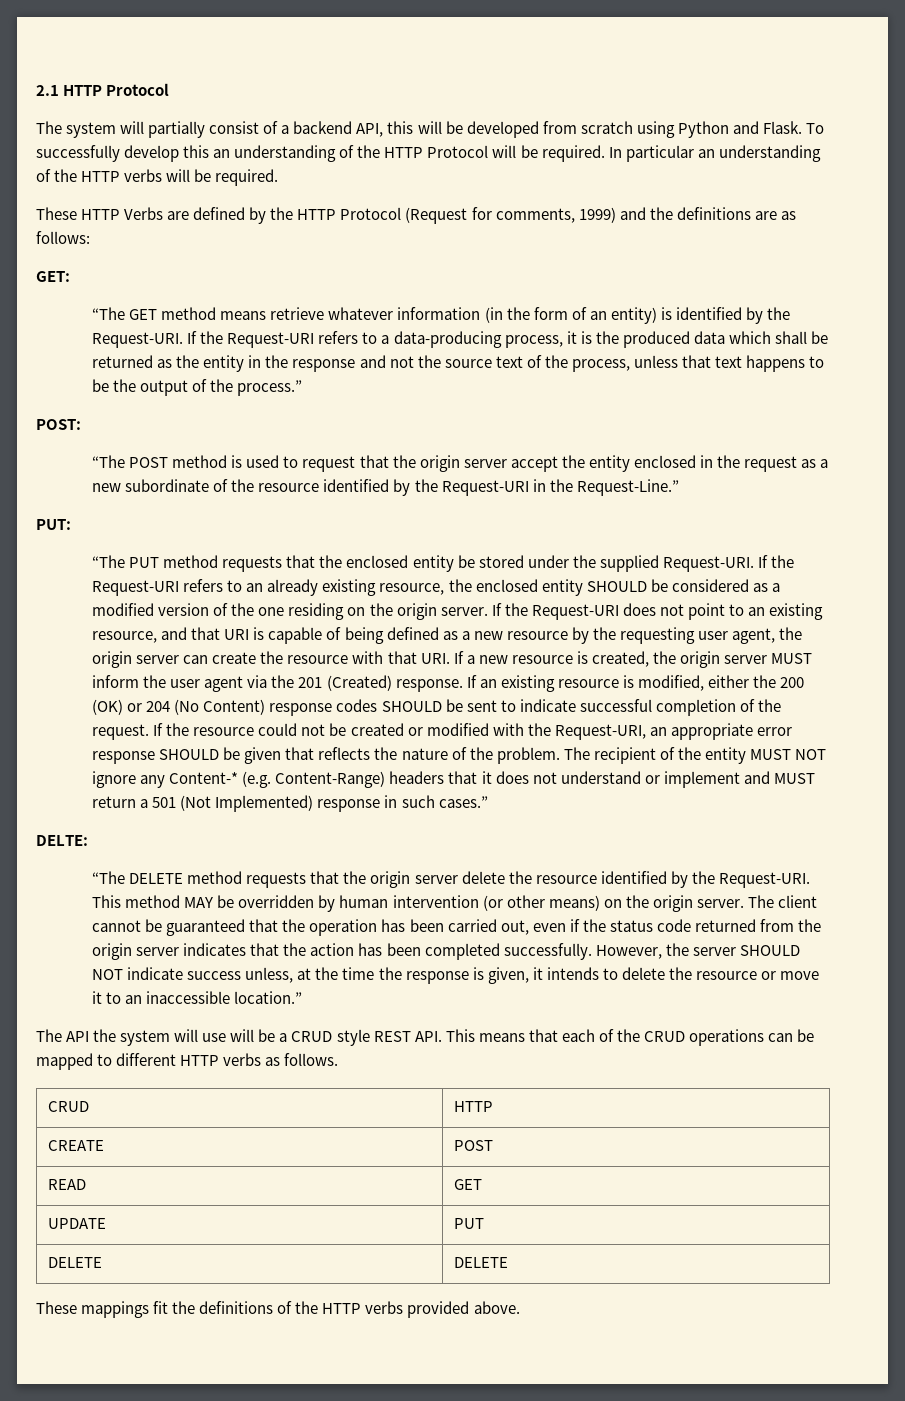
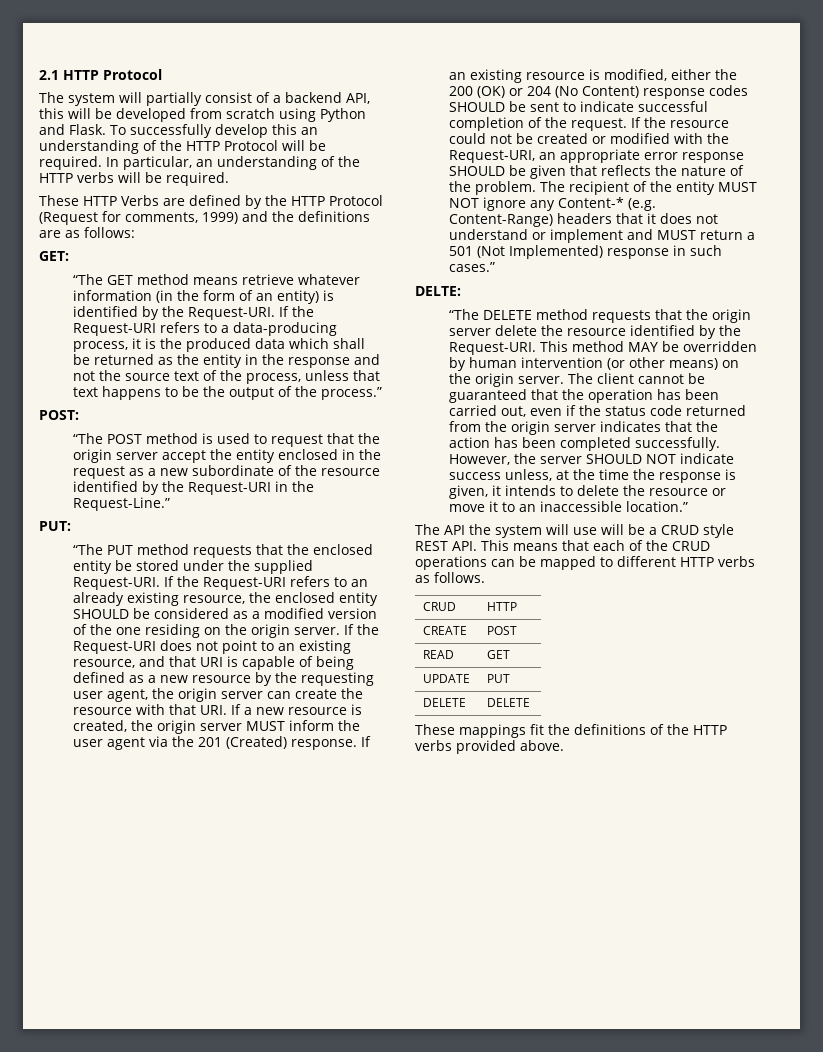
- In particular an understanding of the HTTP verbs will be required.
+ In particular, an understanding of the HTTP verbs will be required.

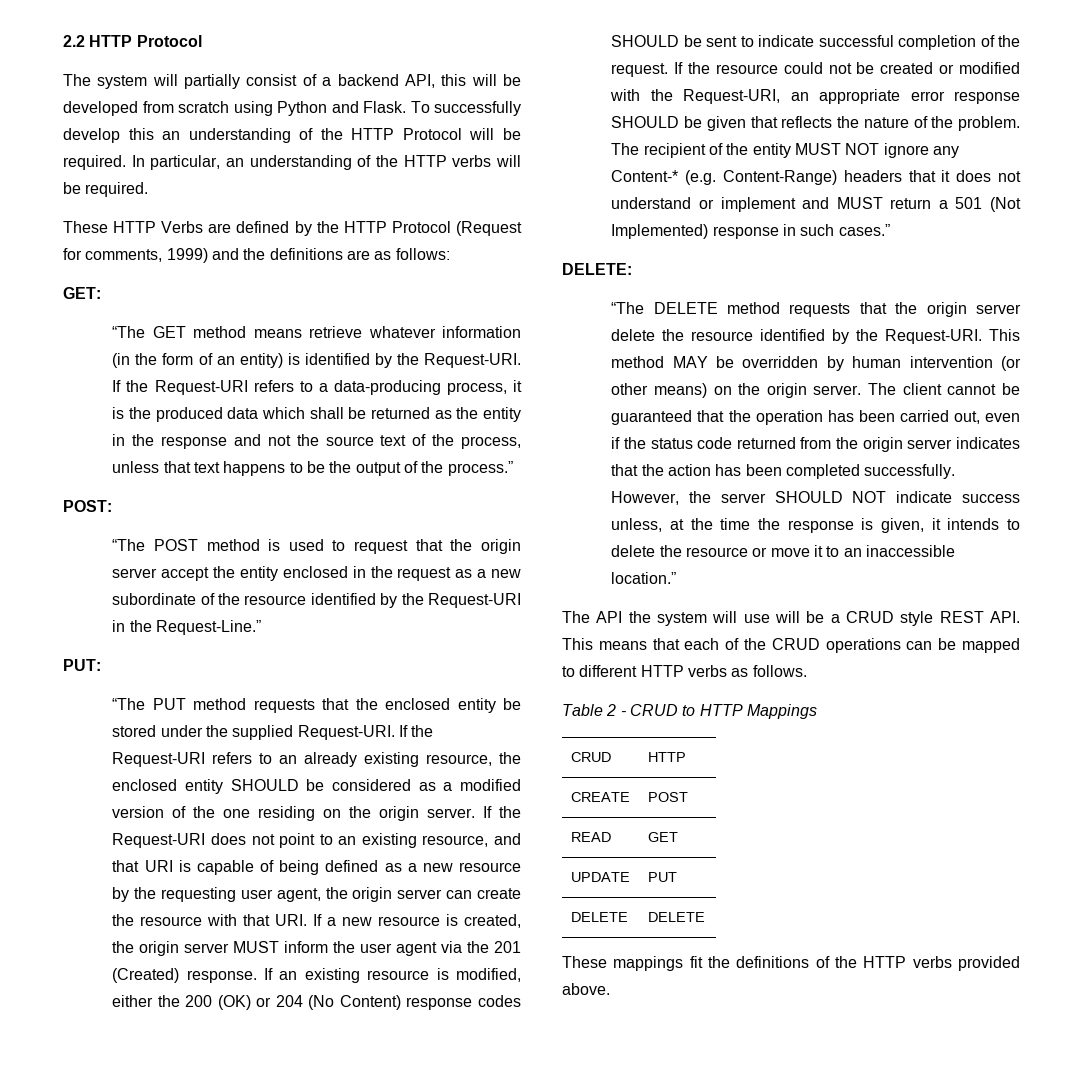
- 2.1 HTTP Protocol
+ 2.2 HTTP Protocol
- DELTE:
+ DELETE:
+ Table 2 - CRUD to HTTP Mappings

